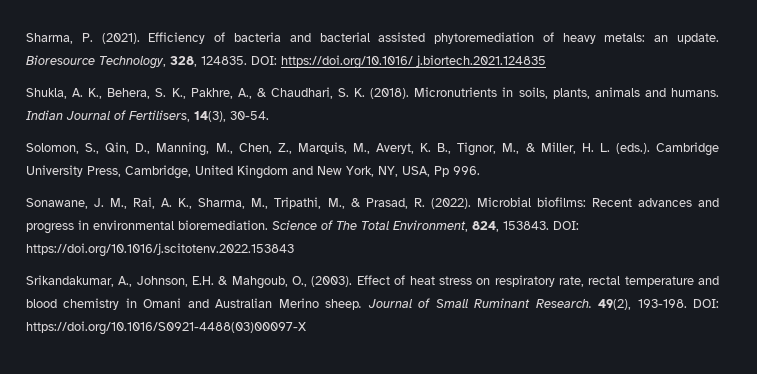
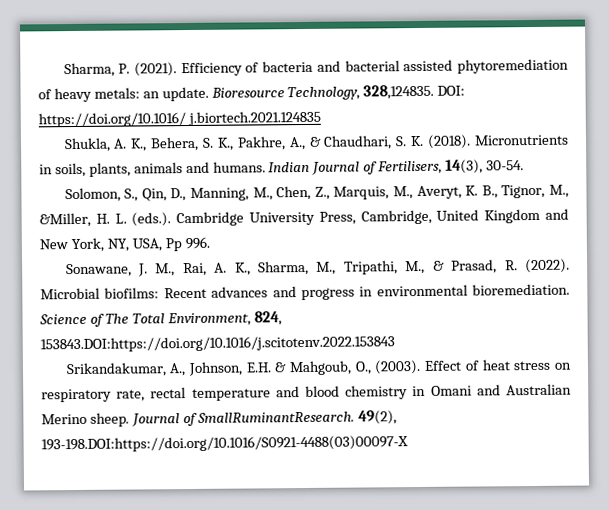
- Bioresource Technology, 328, 124835.
+ Bioresource Technology, 328,124835.
- Solomon, S., Qin, D., Manning, M., Chen, Z., Marquis, M., Averyt, K. B., Tignor, M., & Miller, H. L. (eds.). Cambridge University Press, Cambridge, United Kingdom and New York, NY, USA, Pp 996.
+ Solomon, S., Qin, D., Manning, M., Chen, Z., Marquis, M., Averyt, K. B., Tignor, M., &Miller, H. L. (eds.). Cambridge University Press, Cambridge, United Kingdom and New York, NY, USA, Pp 996.
- Science of The Total Environment, 824, 153843. DOI: https://doi.org/10.1016/j.scitotenv.2022.153843
+ Science of The Total Environment, 824, 153843.DOI:https://doi.org/10.1016/j.scitotenv.2022.153843
- Journal of Small Ruminant Research. 49(2), 193-198. DOI: https://doi.org/10.1016/S0921-4488(03)00097-X
+ Journal of SmallRuminantResearch. 49(2), 193-198.DOI:https://doi.org/10.1016/S0921-4488(03)00097-X

